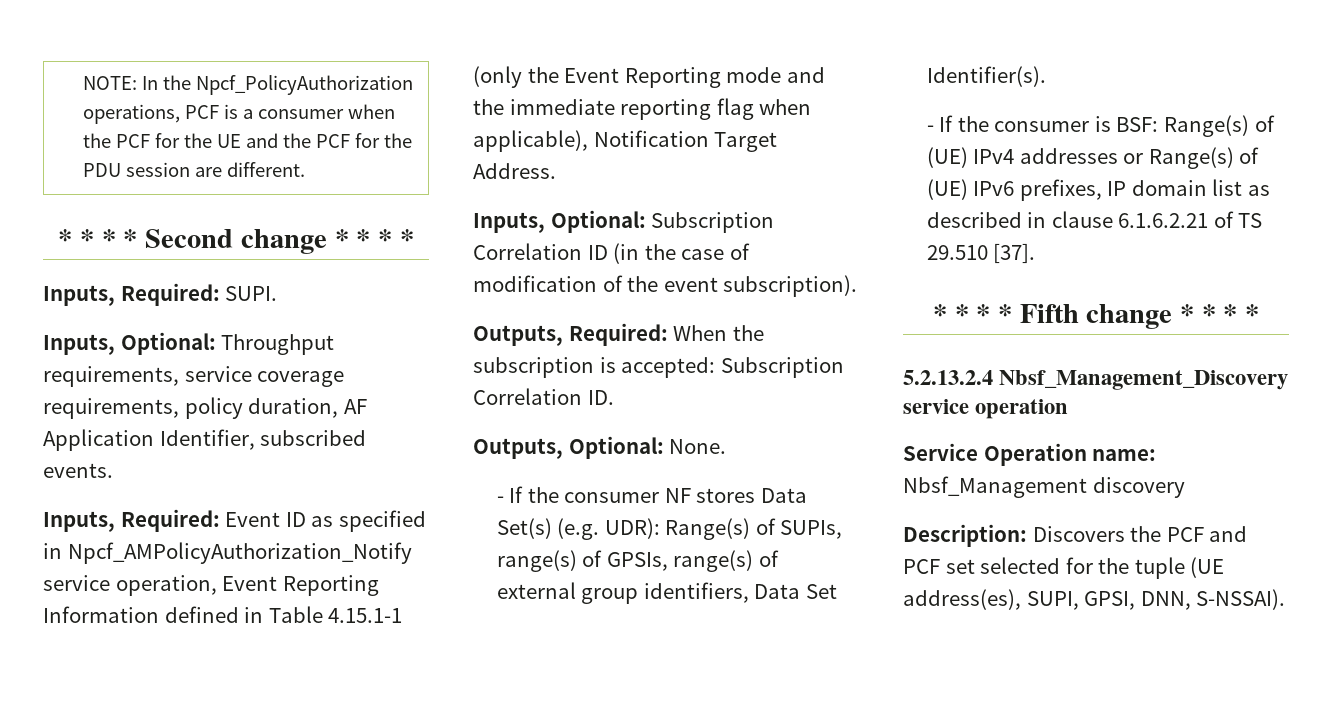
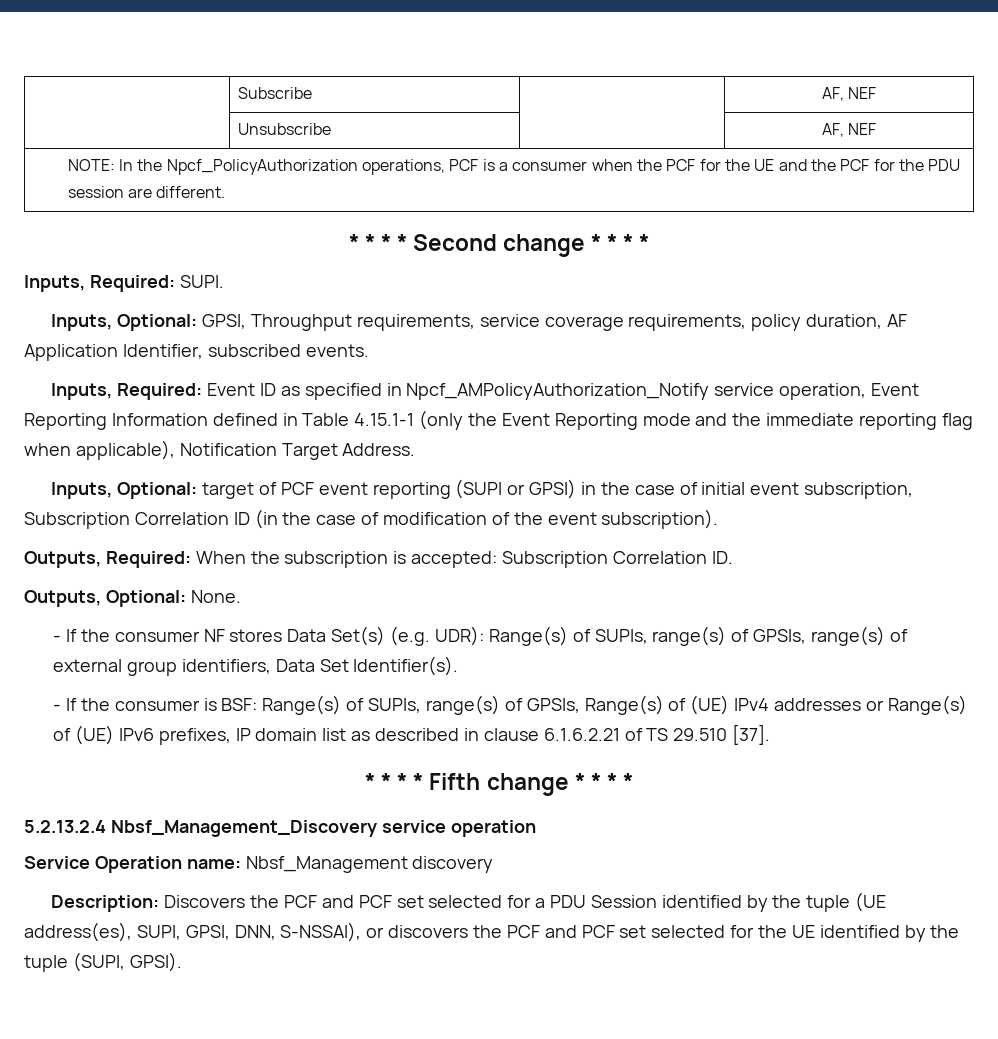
+ | Subscribe | | AF, NEF
+ | Unsubscribe | | AF, NEF
- Inputs, Optional: Throughput requirements, service coverage requirements, policy duration, AF Application Identifier, subscribed events.
+ Inputs, Optional: GPSI, Throughput requirements, service coverage requirements, policy duration, AF Application Identifier, subscribed events.
- Inputs, Optional: Subscription Correlation ID (in the case of modification of the event subscription).
+ Inputs, Optional: target of PCF event reporting (SUPI or GPSI) in the case of initial event subscription, Subscription Correlation ID (in the case of modification of the event subscription).
- - If the consumer is BSF: Range(s) of (UE) IPv4 addresses or Range(s) of (UE) IPv6 prefixes, IP domain list as described in clause 6.1.6.2.21 of TS 29.510 [37].
+ - If the consumer is BSF: Range(s) of SUPIs, range(s) of GPSIs, Range(s) of (UE) IPv4 addresses or Range(s) of (UE) IPv6 prefixes, IP domain list as described in clause 6.1.6.2.21 of TS 29.510 [37].
- Description: Discovers the PCF and PCF set selected for the tuple (UE address(es), SUPI, GPSI, DNN, S-NSSAI).
+ Description: Discovers the PCF and PCF set selected for a PDU Session identified by the tuple (UE address(es), SUPI, GPSI, DNN, S-NSSAI), or discovers the PCF and PCF set selected for the UE identified by the tuple (SUPI, GPSI).

